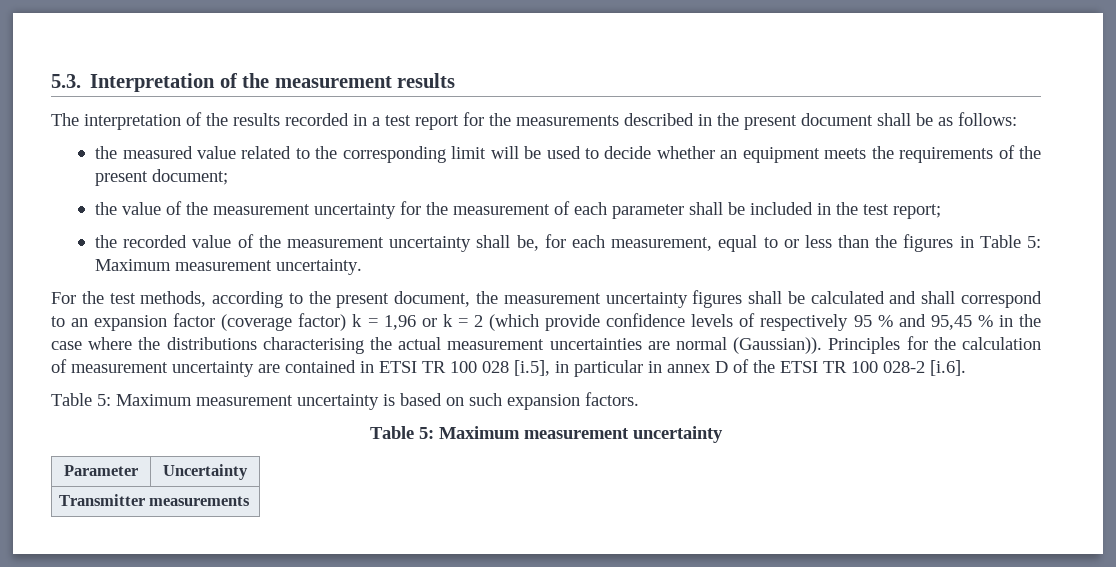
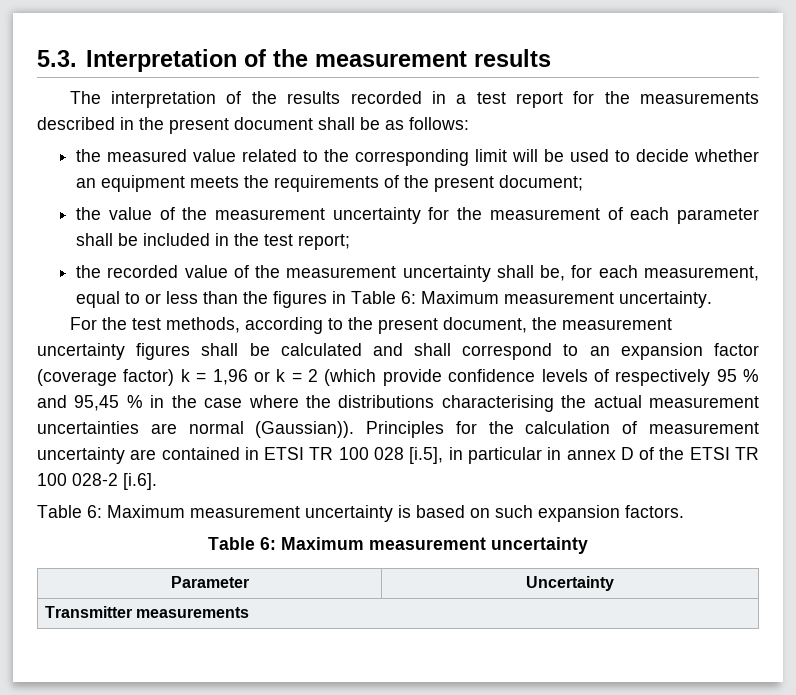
- the recorded value of the measurement uncertainty shall be, for each measurement, equal to or less than the figures in Table 5: Maximum measurement uncertainty.
+ the recorded value of the measurement uncertainty shall be, for each measurement, equal to or less than the figures in Table 6: Maximum measurement uncertainty.
- Table 5: Maximum measurement uncertainty is based on such expansion factors.
- Table 5: Maximum measurement uncertainty
+ Table 6: Maximum measurement uncertainty is based on such expansion factors.
+ Table 6: Maximum measurement uncertainty

